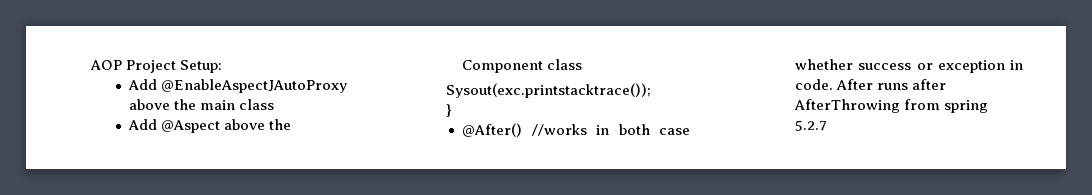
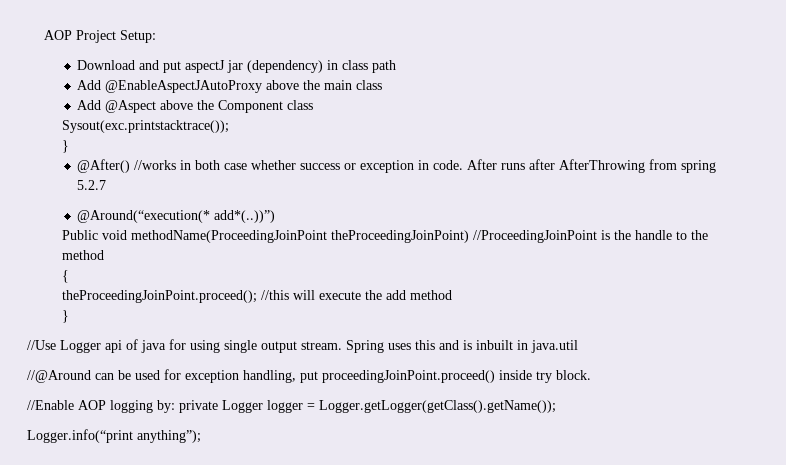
+ Download and put aspectJ jar (dependency) in class path
+ @Around(“execution(* add*(..))”)
+ Public void methodName(ProceedingJoinPoint theProceedingJoinPoint) //ProceedingJoinPoint is the handle to the method
+ {
+ theProceedingJoinPoint.proceed(); //this will execute the add method
+ }
+ //Use Logger api of java for using single output stream. Spring uses this and is inbuilt in java.util
+ //@Around can be used for exception handling, put proceedingJoinPoint.proceed() inside try block.
+ //Enable AOP logging by: private Logger logger = Logger.getLogger(getClass().getName());
+ Logger.info(“print anything”);

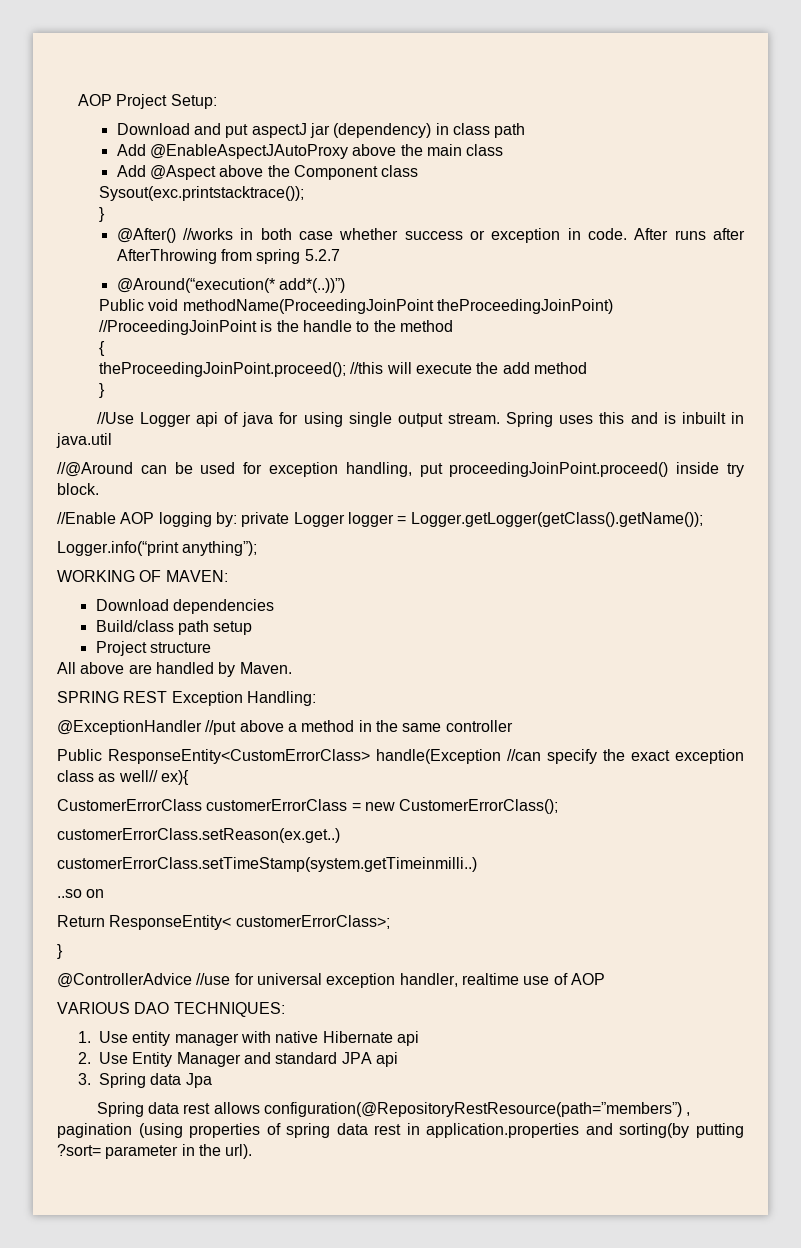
+ WORKING OF MAVEN:
+ Download dependencies
+ Build/class path setup
+ Project structure
+ All above are handled by Maven.
+ SPRING REST Exception Handling:
+ @ExceptionHandler //put above a method in the same controller
+ Public ResponseEntity<CustomErrorClass> handle(Exception //can specify the exact exception class as well// ex){
+ CustomerErrorClass customerErrorClass = new CustomerErrorClass();
+ customerErrorClass.setReason(ex.get..)
+ customerErrorClass.setTimeStamp(system.getTimeinmilli..)
+ ..so on
+ Return ResponseEntity< customerErrorClass>;
+ }
+ @ControllerAdvice //use for universal exception handler, realtime use of AOP
+ VARIOUS DAO TECHNIQUES:
+ 1. Use entity manager with native Hibernate api
+ 2. Use Entity Manager and standard JPA api
+ 3. Spring data Jpa
+ Spring data rest allows configuration(@RepositoryRestResource(path=”members”) , pagination (using properties of spring data rest in application.properties and sorting(by putting ?sort= parameter in the url).

